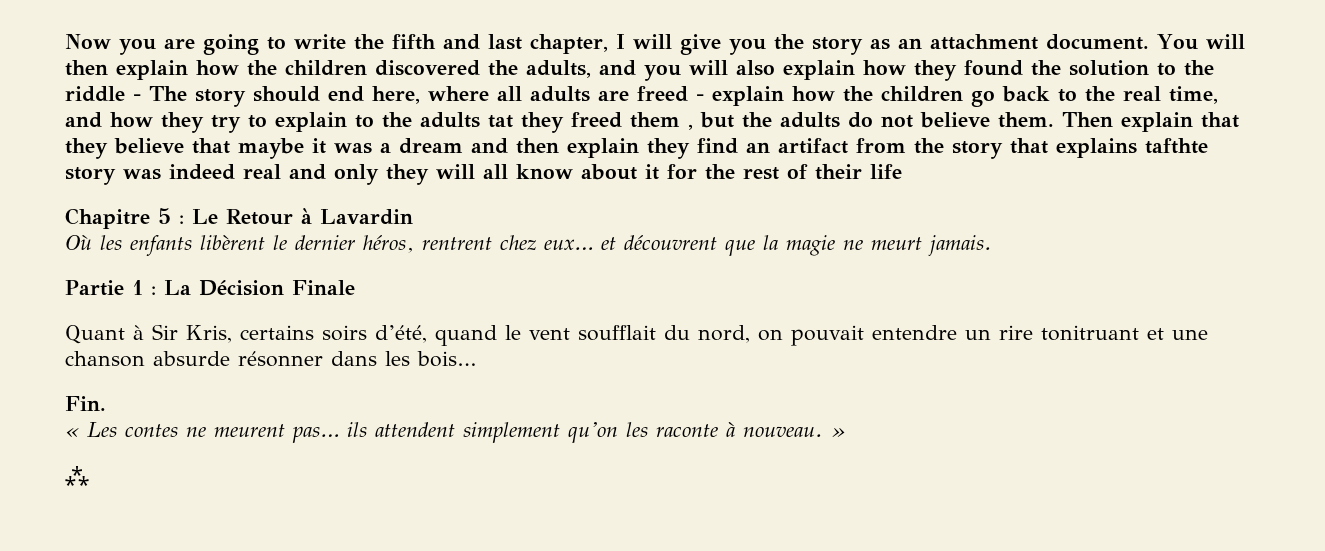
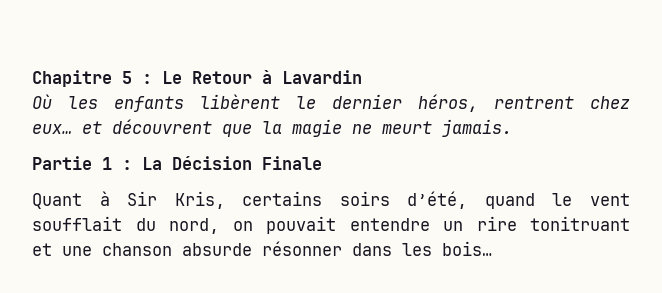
- Now you are going to write the fifth and last chapter, I will give you the story as an attachment document. You will then explain how the children discovered the adults, and you will also explain how they found the solution to the riddle - The story should end here, where all adults are freed - explain how the children go back to the real time, and how they try to explain to the adults tat they freed them , but the adults do not believe them. Then explain that they believe that maybe it was a dream and then explain they find an artifact from the story that explains tafthte story was indeed real and only they will all know about it for the rest of their life
- Fin.
- « Les contes ne meurent pas… ils attendent simplement qu’on les raconte à nouveau. »
- ⁂

